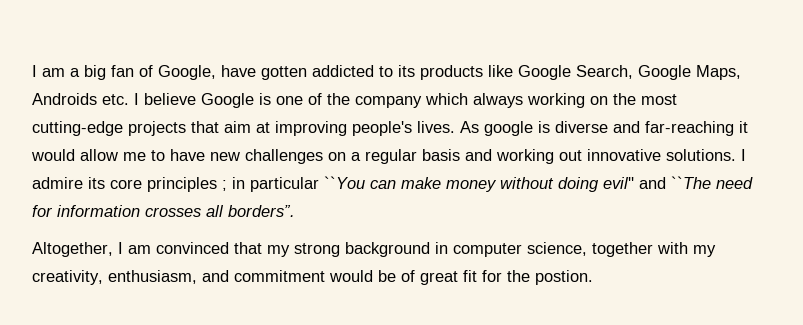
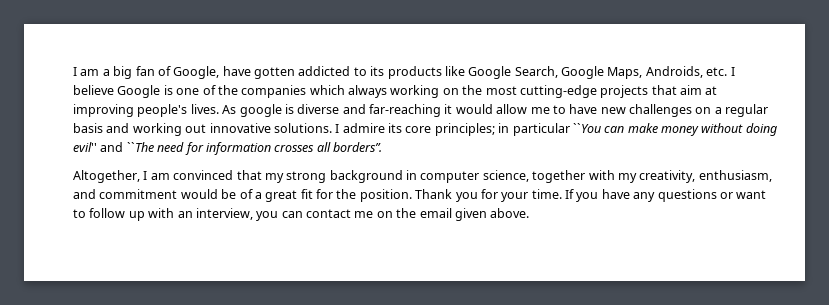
- I am a big fan of Google, have gotten addicted to its products like Google Search, Google Maps, Androids etc. I believe Google is one of the company which always working on the most cutting-edge projects that aim at improving people's lives.
+ I am a big fan of Google, have gotten addicted to its products like Google Search, Google Maps, Androids, etc. I believe Google is one of the companies which always working on the most cutting-edge projects that aim at improving people's lives.
- I admire its core principles ; in particular ``You can make money without doing evil'' and ``The need for information crosses all borders”.
+ I admire its core principles; in particular ``You can make money without doing evil'' and ``The need for information crosses all borders”.
- Altogether, I am convinced that my strong background in computer science, together with my creativity, enthusiasm, and commitment would be of great fit for the postion.
+ Altogether, I am convinced that my strong background in computer science, together with my creativity, enthusiasm, and commitment would be of a great fit for the position. Thank you for your time. If you have any questions or want to follow up with an interview, you can contact me on the email given above.

